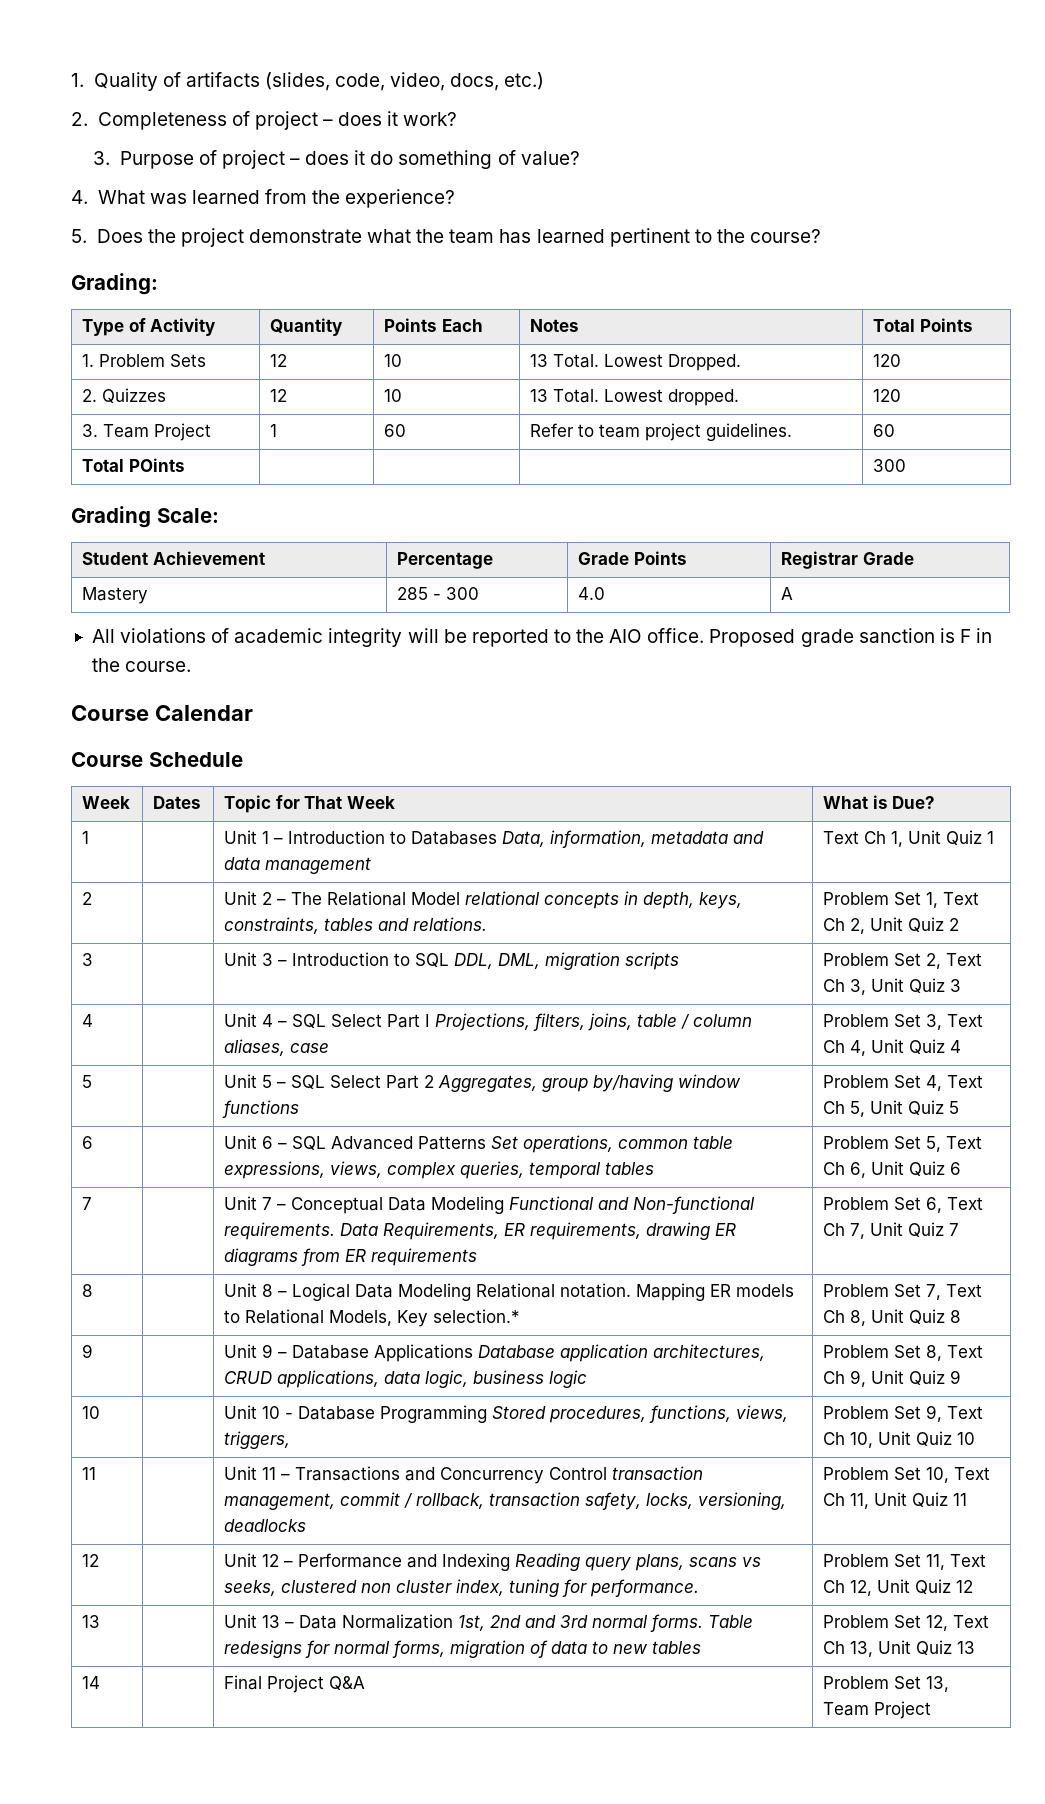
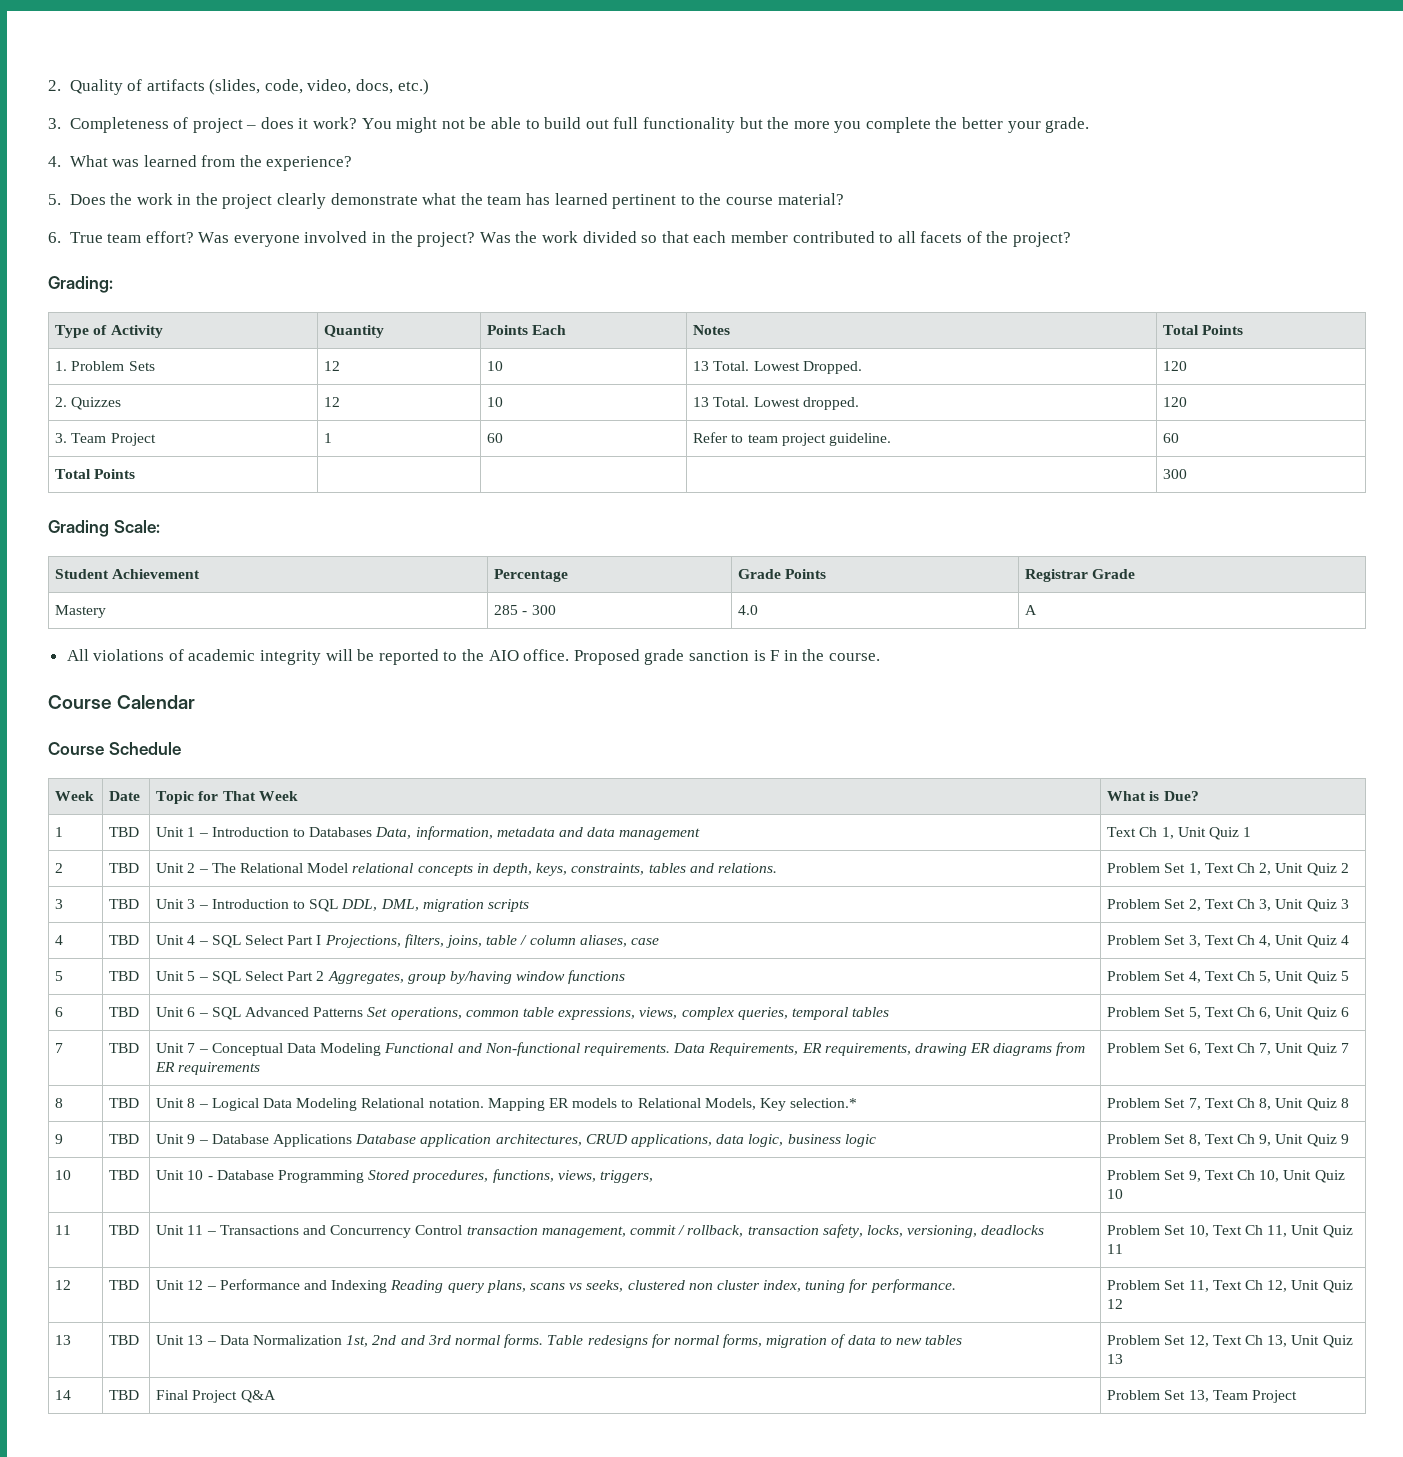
- 1. Quality of artifacts (slides, code, video, docs, etc.)
+ 2. Quality of artifacts (slides, code, video, docs, etc.)
- 2. Completeness of project – does it work?
- 3. Purpose of project – does it do something of value?
+ 3. Completeness of project – does it work? You might not be able to build out full functionality but the more you complete the better your grade.
- 5. Does the project demonstrate what the team has learned pertinent to the course?
+ 5. Does the work in the project clearly demonstrate what the team has learned pertinent to the course material?
+ 6. True team effort? Was everyone involved in the project? Was the work divided so that each member contributed to all facets of the project?
- 3. Team Project | 1 | 60 | Refer to team project guidelines. | 60
+ 3. Team Project | 1 | 60 | Refer to team project guideline. | 60
- Total POints | | | | 300
+ Total Points | | | | 300
- Week | Dates | Topic for That Week | What is Due?
+ Week | Date | Topic for That Week | What is Due?
- 1 | | Unit 1 – Introduction to Databases Data, information, metadata and data management | Text Ch 1, Unit Quiz 1
+ 1 | TBD | Unit 1 – Introduction to Databases Data, information, metadata and data management | Text Ch 1, Unit Quiz 1
- 2 | | Unit 2 – The Relational Model relational concepts in depth, keys, constraints, tables and relations. | Problem Set 1, Text Ch 2, Unit Quiz 2
+ 2 | TBD | Unit 2 – The Relational Model relational concepts in depth, keys, constraints, tables and relations. | Problem Set 1, Text Ch 2, Unit Quiz 2
- 3 | | Unit 3 – Introduction to SQL DDL, DML, migration scripts | Problem Set 2, Text Ch 3, Unit Quiz 3
+ 3 | TBD | Unit 3 – Introduction to SQL DDL, DML, migration scripts | Problem Set 2, Text Ch 3, Unit Quiz 3
- 4 | | Unit 4 – SQL Select Part I Projections, filters, joins, table / column aliases, case | Problem Set 3, Text Ch 4, Unit Quiz 4
+ 4 | TBD | Unit 4 – SQL Select Part I Projections, filters, joins, table / column aliases, case | Problem Set 3, Text Ch 4, Unit Quiz 4
- 5 | | Unit 5 – SQL Select Part 2 Aggregates, group by/having window functions | Problem Set 4, Text Ch 5, Unit Quiz 5
+ 5 | TBD | Unit 5 – SQL Select Part 2 Aggregates, group by/having window functions | Problem Set 4, Text Ch 5, Unit Quiz 5
- 6 | | Unit 6 – SQL Advanced Patterns Set operations, common table expressions, views, complex queries, temporal tables | Problem Set 5, Text Ch 6, Unit Quiz 6
+ 6 | TBD | Unit 6 – SQL Advanced Patterns Set operations, common table expressions, views, complex queries, temporal tables | Problem Set 5, Text Ch 6, Unit Quiz 6
- 7 | | Unit 7 – Conceptual Data Modeling Functional and Non-functional requirements. Data Requirements, ER requirements, drawing ER diagrams from ER requirements | Problem Set 6, Text Ch 7, Unit Quiz 7
+ 7 | TBD | Unit 7 – Conceptual Data Modeling Functional and Non-functional requirements. Data Requirements, ER requirements, drawing ER diagrams from ER requirements | Problem Set 6, Text Ch 7, Unit Quiz 7
- 8 | | Unit 8 – Logical Data Modeling Relational notation. Mapping ER models to Relational Models, Key selection.* | Problem Set 7, Text Ch 8, Unit Quiz 8
+ 8 | TBD | Unit 8 – Logical Data Modeling Relational notation. Mapping ER models to Relational Models, Key selection.* | Problem Set 7, Text Ch 8, Unit Quiz 8
- 9 | | Unit 9 – Database Applications Database application architectures, CRUD applications, data logic, business logic | Problem Set 8, Text Ch 9, Unit Quiz 9
+ 9 | TBD | Unit 9 – Database Applications Database application architectures, CRUD applications, data logic, business logic | Problem Set 8, Text Ch 9, Unit Quiz 9
- 10 | | Unit 10 - Database Programming Stored procedures, functions, views, triggers, | Problem Set 9, Text Ch 10, Unit Quiz 10
+ 10 | TBD | Unit 10 - Database Programming Stored procedures, functions, views, triggers, | Problem Set 9, Text Ch 10, Unit Quiz 10
- 11 | | Unit 11 – Transactions and Concurrency Control transaction management, commit / rollback, transaction safety, locks, versioning, deadlocks | Problem Set 10, Text Ch 11, Unit Quiz 11
+ 11 | TBD | Unit 11 – Transactions and Concurrency Control transaction management, commit / rollback, transaction safety, locks, versioning, deadlocks | Problem Set 10, Text Ch 11, Unit Quiz 11
- 12 | | Unit 12 – Performance and Indexing Reading query plans, scans vs seeks, clustered non cluster index, tuning for performance. | Problem Set 11, Text Ch 12, Unit Quiz 12
+ 12 | TBD | Unit 12 – Performance and Indexing Reading query plans, scans vs seeks, clustered non cluster index, tuning for performance. | Problem Set 11, Text Ch 12, Unit Quiz 12
- 13 | | Unit 13 – Data Normalization 1st, 2nd and 3rd normal forms. Table redesigns for normal forms, migration of data to new tables | Problem Set 12, Text Ch 13, Unit Quiz 13
+ 13 | TBD | Unit 13 – Data Normalization 1st, 2nd and 3rd normal forms. Table redesigns for normal forms, migration of data to new tables | Problem Set 12, Text Ch 13, Unit Quiz 13
- 14 | | Final Project Q&A | Problem Set 13, Team Project
+ 14 | TBD | Final Project Q&A | Problem Set 13, Team Project

